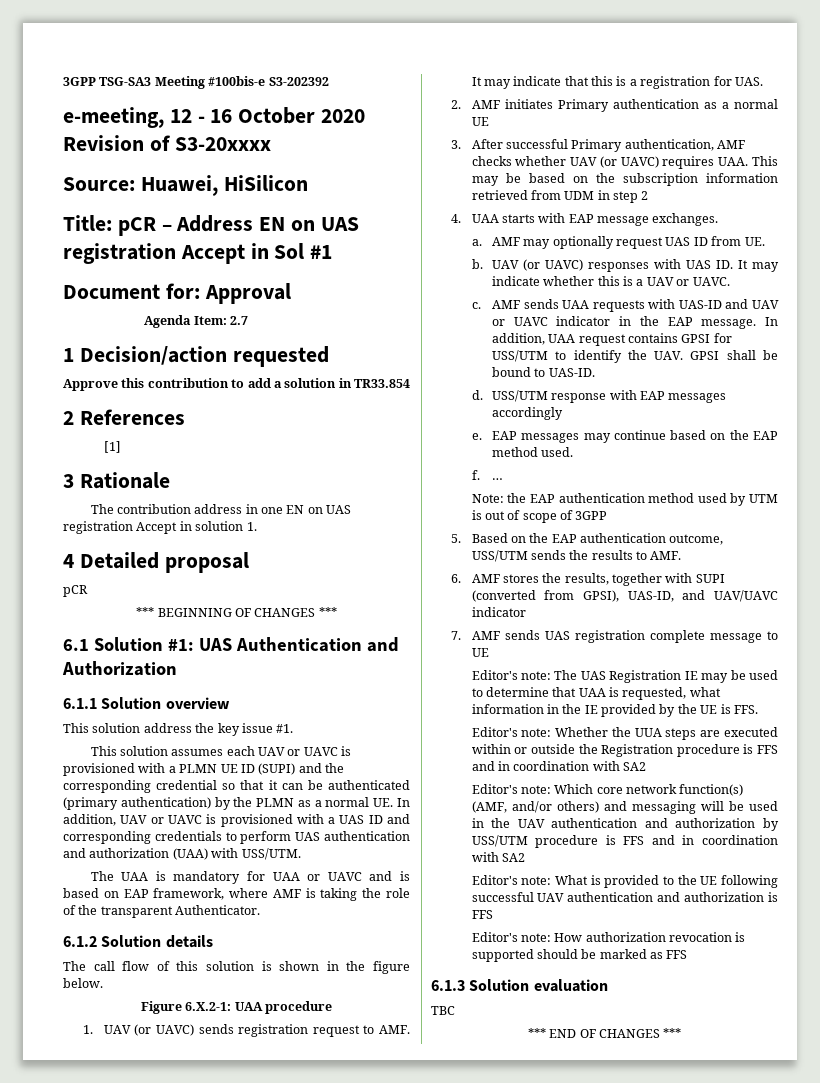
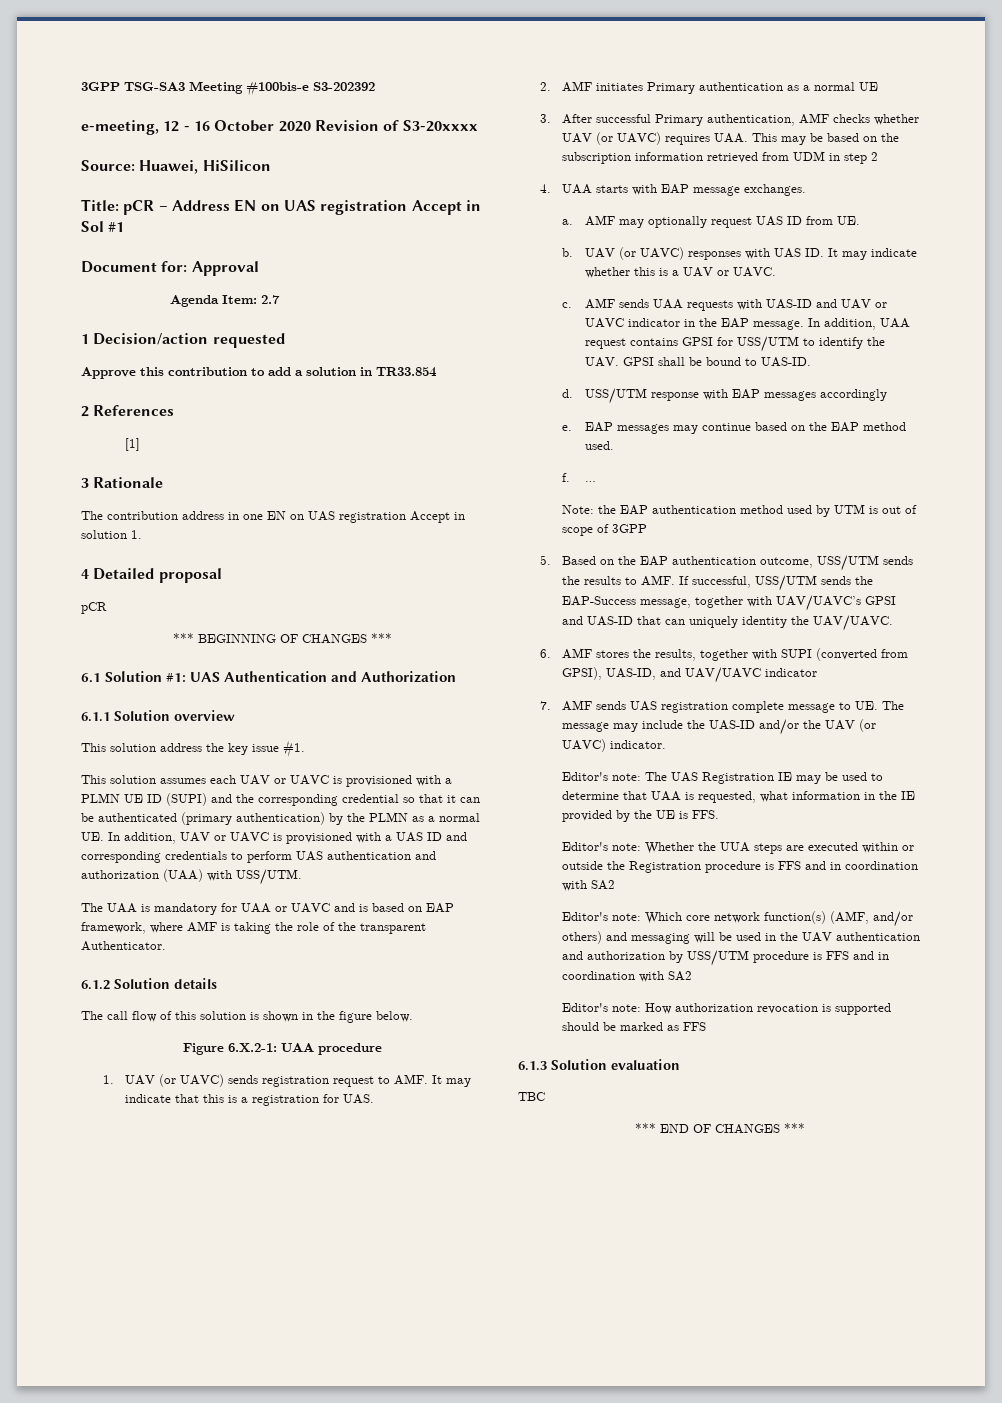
- 5. Based on the EAP authentication outcome, USS/UTM sends the results to AMF.
+ 5. Based on the EAP authentication outcome, USS/UTM sends the results to AMF. If successful, USS/UTM sends the EAP-Success message, together with UAV/UAVC’s GPSI and UAS-ID that can uniquely identity the UAV/UAVC.
- 7. AMF sends UAS registration complete message to UE
+ 7. AMF sends UAS registration complete message to UE. The message may include the UAS-ID and/or the UAV (or UAVC) indicator.
- Editor's note: What is provided to the UE following successful UAV authentication and authorization is FFS

